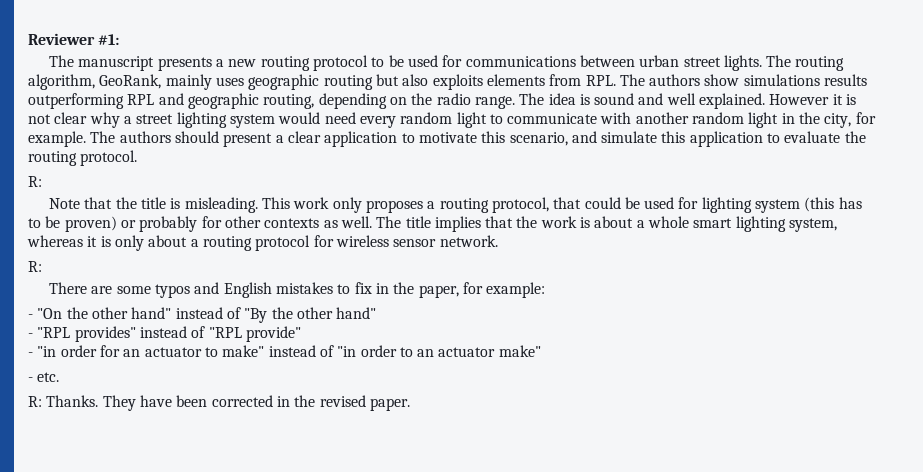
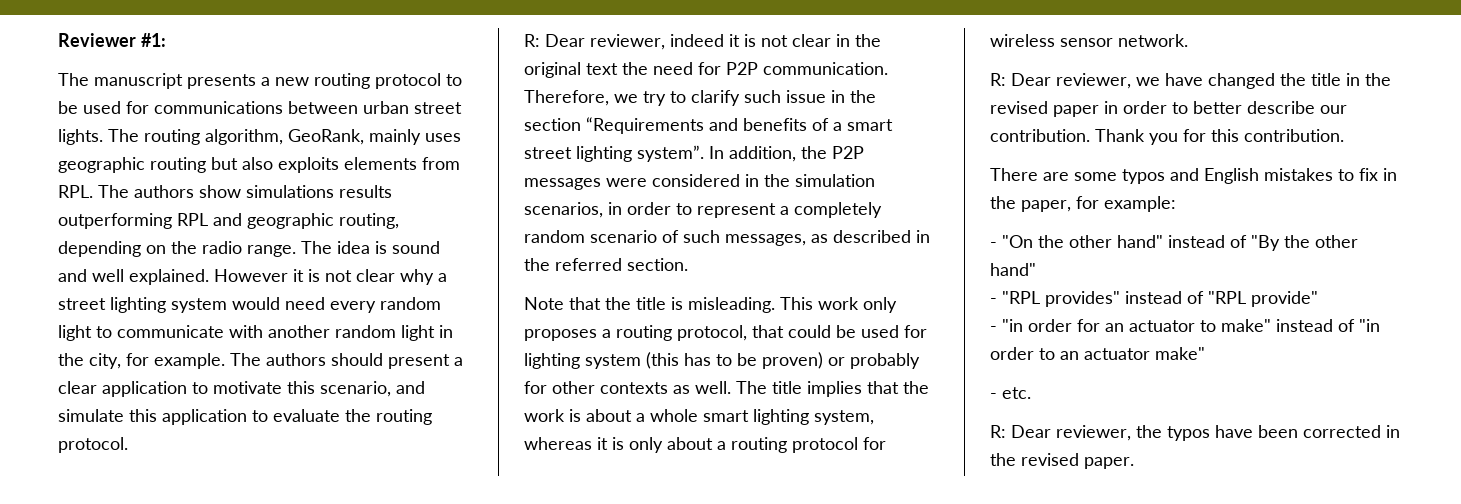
  The authors should present a clear application to motivate this scenario, and simulate this application to evaluate the routing protocol.
- R:
+ R: Dear reviewer, indeed it is not clear in the original text the need for P2P communication. Therefore, we try to clarify such issue in the section “Requirements and benefits of a smart street lighting system”. In addition, the P2P messages were considered in the simulation scenarios, in order to represent a completely random scenario of such messages, as described in the referred section.
  The title implies that the work is about a whole smart lighting system, whereas it is only about a routing protocol for wireless sensor network.
- R:
+ R: Dear reviewer, we have changed the title in the revised paper in order to better describe our contribution. Thank you for this contribution.
- R: Thanks. They have been corrected in the revised paper.
+ R: Dear reviewer, the typos have been corrected in the revised paper.

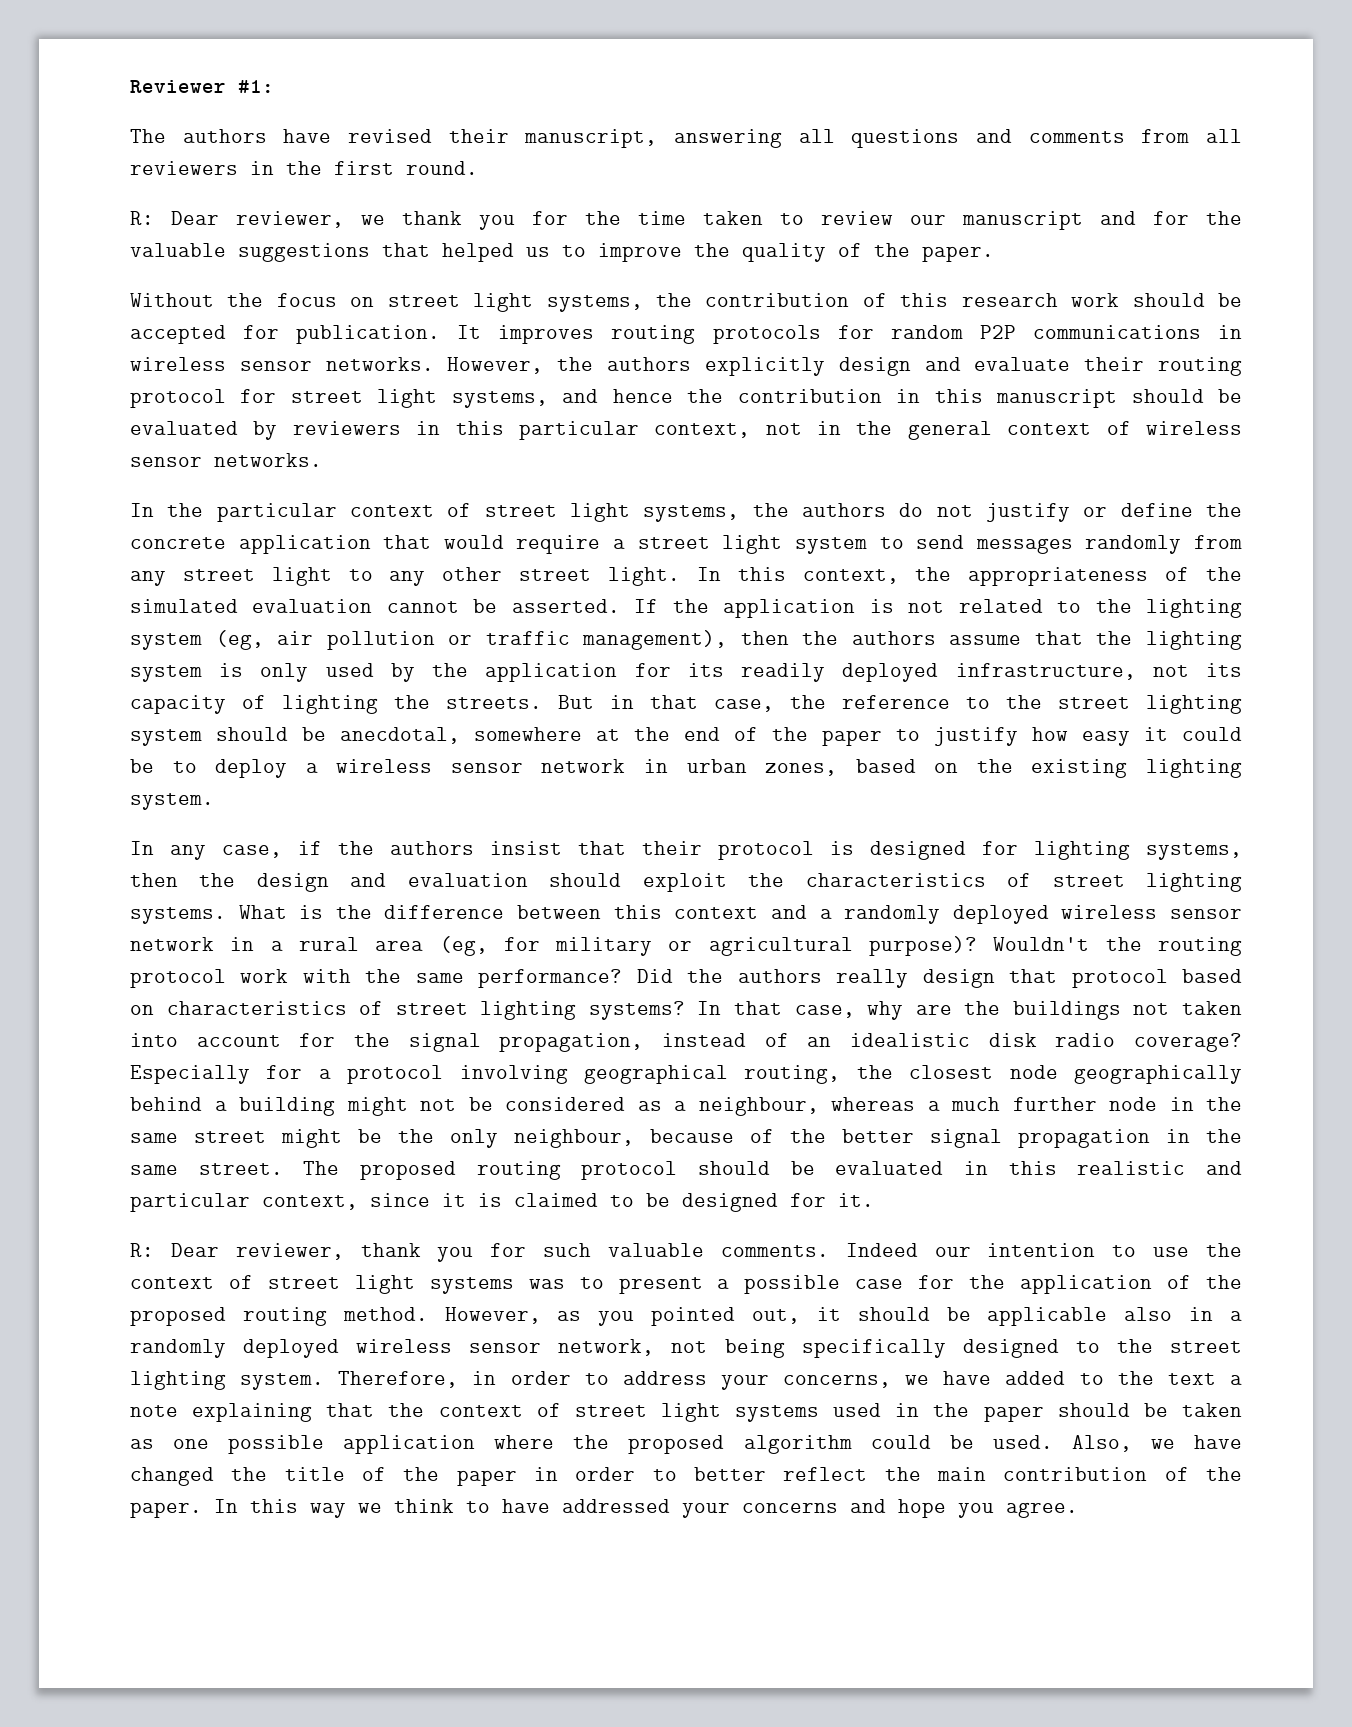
- The manuscript presents a new routing protocol to be used for communications between urban street lights. The routing algorithm, GeoRank, mainly uses geographic routing but also exploits elements from RPL. The authors show simulations results outperforming RPL and geographic routing, depending on the radio range. The idea is sound and well explained. However it is not clear why a street lighting system would need every random light to communicate with another random light in the city, for example. The authors should present a clear application to motivate this scenario, and simulate this application to evaluate the routing protocol.
- R: Dear reviewer, indeed it is not clear in the original text the need for P2P communication. Therefore, we try to clarify such issue in the section “Requirements and benefits of a smart street lighting system”. In addition, the P2P messages were considered in the simulation scenarios, in order to represent a completely random scenario of such messages, as described in the referred section.
- Note that the title is misleading. This work only proposes a routing protocol, that could be used for lighting system (this has to be proven) or probably for other contexts as well. The title implies that the work is about a whole smart lighting system, whereas it is only about a routing protocol for wireless sensor network.
- R: Dear reviewer, we have changed the title in the revised paper in order to better describe our contribution. Thank you for this contribution.
- There are some typos and English mistakes to fix in the paper, for example:
- - "On the other hand" instead of "By the other hand"
- - "RPL provides" instead of "RPL provide"
- - "in order for an actuator to make" instead of "in order to an actuator make"
- - etc.
- R: Dear reviewer, the typos have been corrected in the revised paper.
+ The authors have revised their manuscript, answering all questions and comments from all reviewers in the first round.
+ R: Dear reviewer, we thank you for the time taken to review our manuscript and for the valuable suggestions that helped us to improve the quality of the paper.
+ Without the focus on street light systems, the contribution of this research work should be accepted for publication. It improves routing protocols for random P2P communications in wireless sensor networks. However, the authors explicitly design and evaluate their routing protocol for street light systems, and hence the contribution in this manuscript should be evaluated by reviewers in this particular context, not in the general context of wireless sensor networks.
+ In the particular context of street light systems, the authors do not justify or define the concrete application that would require a street light system to send messages randomly from any street light to any other street light. In this context, the appropriateness of the simulated evaluation cannot be asserted. If the application is not related to the lighting system (eg, air pollution or traffic management), then the authors assume that the lighting system is only used by the application for its readily deployed infrastructure, not its capacity of lighting the streets. But in that case, the reference to the street lighting system should be anecdotal, somewhere at the end of the paper to justify how easy it could be to deploy a wireless sensor network in urban zones, based on the existing lighting system.
+ In any case, if the authors insist that their protocol is designed for lighting systems, then the design and evaluation should exploit the characteristics of street lighting systems. What is the difference between this context and a randomly deployed wireless sensor network in a rural area (eg, for military or agricultural purpose)? Wouldn't the routing protocol work with the same performance? Did the authors really design that protocol based on characteristics of street lighting systems? In that case, why are the buildings not taken into account for the signal propagation, instead of an idealistic disk radio coverage? Especially for a protocol involving geographical routing, the closest node geographically behind a building might not be considered as a neighbour, whereas a much further node in the same street might be the only neighbour, because of the better signal propagation in the same street. The proposed routing protocol should be evaluated in this realistic and particular context, since it is claimed to be designed for it.
+ R: Dear reviewer, thank you for such valuable comments. Indeed our intention to use the context of street light systems was to present a possible case for the application of the proposed routing method. However, as you pointed out, it should be applicable also in a randomly deployed wireless sensor network, not being specifically designed to the street lighting system. Therefore, in order to address your concerns, we have added to the text a note explaining that the context of street light systems used in the paper should be taken as one possible application where the proposed algorithm could be used. Also, we have changed the title of the paper in order to better reflect the main contribution of the paper. In this way we think to have addressed your concerns and hope you agree.

